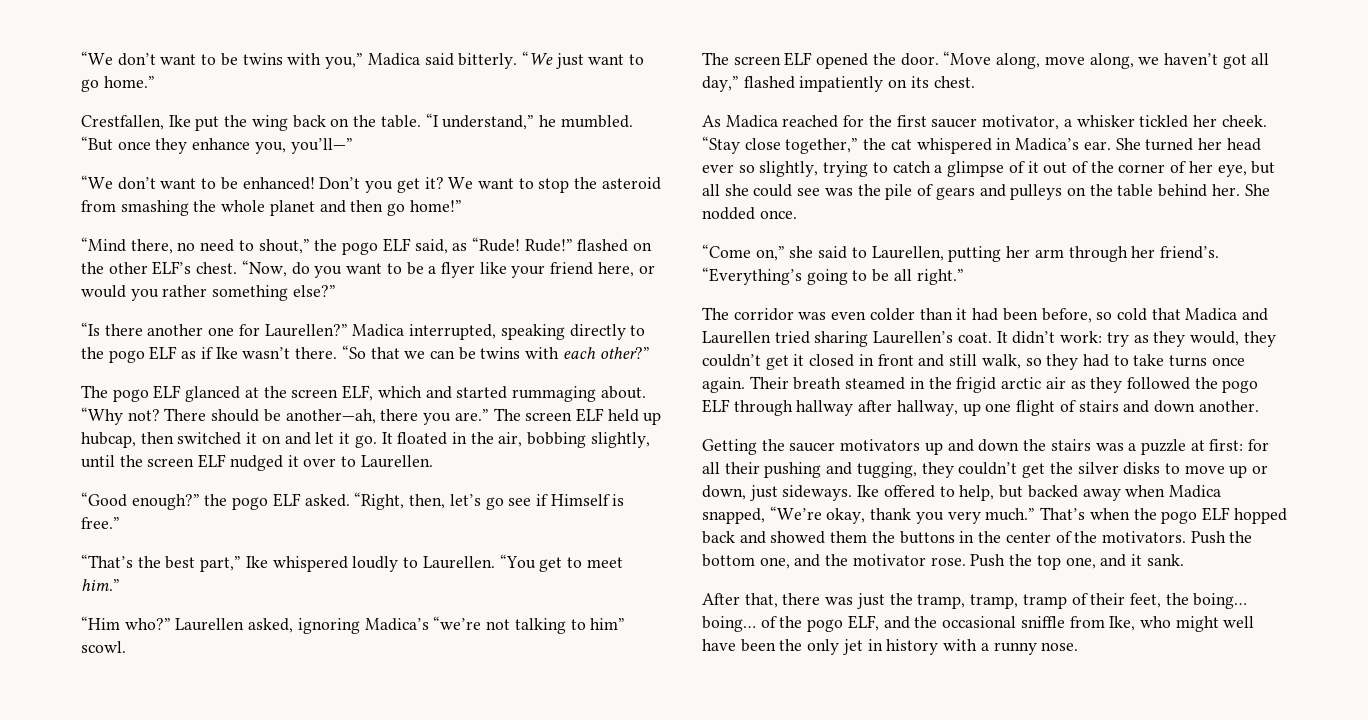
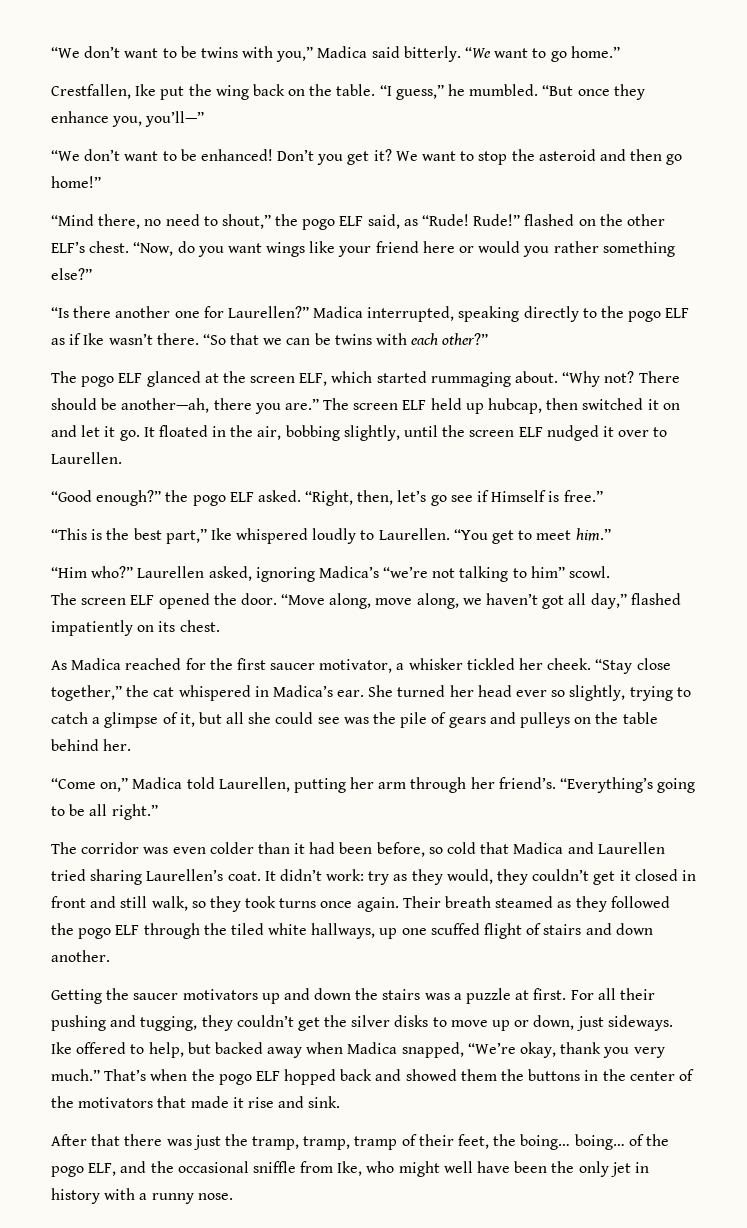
- “We just want to go home.”
+ “We want to go home.”
- “I understand,” he mumbled.
+ “I guess,” he mumbled.
- We want to stop the asteroid from smashing the whole planet and then go home!”
+ We want to stop the asteroid and then go home!”
- “Now, do you want to be a flyer like your friend here, or would you rather something else?”
+ “Now, do you want wings like your friend here or would you rather something else?”
- The pogo ELF glanced at the screen ELF, which and started rummaging about.
+ The pogo ELF glanced at the screen ELF, which started rummaging about.
- “That’s the best part,” Ike whispered loudly to Laurellen.
+ “This is the best part,” Ike whispered loudly to Laurellen.
- She turned her head ever so slightly, trying to catch a glimpse of it out of the corner of her eye, but all she could see was the pile of gears and pulleys on the table behind her. She nodded once.
+ She turned her head ever so slightly, trying to catch a glimpse of it, but all she could see was the pile of gears and pulleys on the table behind her.
- “Come on,” she said to Laurellen, putting her arm through her friend’s.
+ “Come on,” Madica told Laurellen, putting her arm through her friend’s.
- It didn’t work: try as they would, they couldn’t get it closed in front and still walk, so they had to take turns once again.
+ It didn’t work: try as they would, they couldn’t get it closed in front and still walk, so they took turns once again.
- Their breath steamed in the frigid arctic air as they followed the pogo ELF through hallway after hallway, up one flight of stairs and down another.
+ Their breath steamed as they followed the pogo ELF through the tiled white hallways, up one scuffed flight of stairs and down another.
- Getting the saucer motivators up and down the stairs was a puzzle at first: for all their pushing and tugging, they couldn’t get the silver disks to move up or down, just sideways.
+ Getting the saucer motivators up and down the stairs was a puzzle at first. For all their pushing and tugging, they couldn’t get the silver disks to move up or down, just sideways.
- That’s when the pogo ELF hopped back and showed them the buttons in the center of the motivators. Push the bottom one, and the motivator rose. Push the top one, and it sank.
+ That’s when the pogo ELF hopped back and showed them the buttons in the center of the motivators that made it rise and sink.
- After that, there was just the tramp, tramp, tramp of their feet, the boing… boing… of the pogo ELF, and the occasional sniffle from Ike, who might well have been the only jet in history with a runny nose.
+ After that there was just the tramp, tramp, tramp of their feet, the boing… boing… of the pogo ELF, and the occasional sniffle from Ike, who might well have been the only jet in history with a runny nose.

